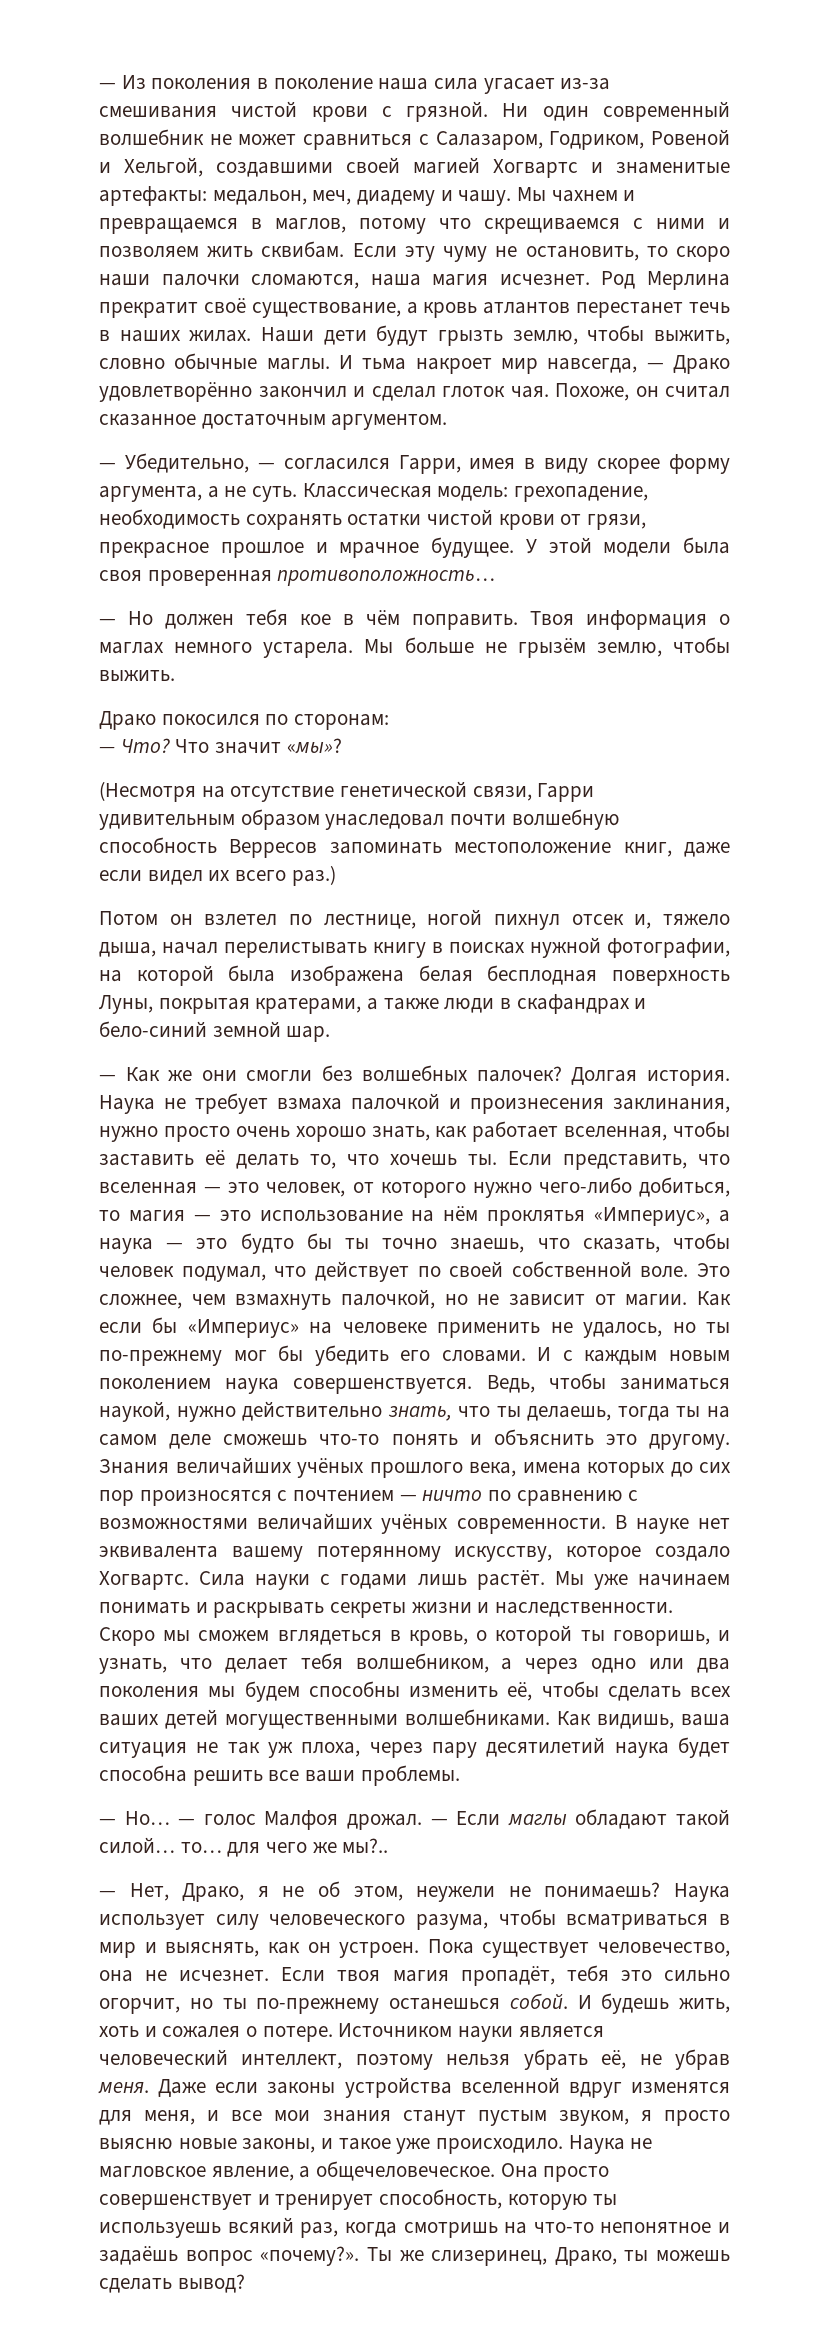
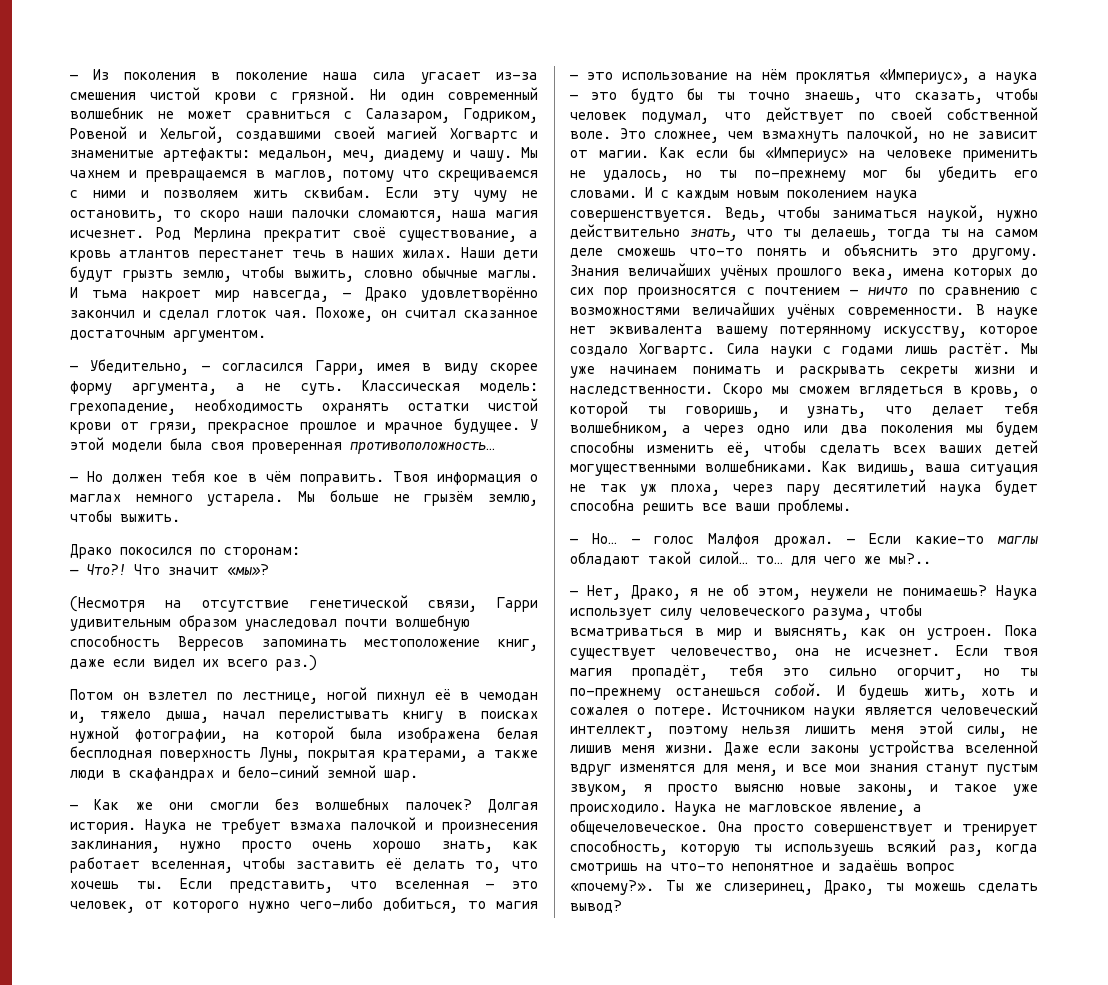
- — Из поколения в поколение наша сила угасает из-за смешивания чистой крови с грязной.
+ — Из поколения в поколение наша сила угасает из-за смешения чистой крови с грязной.
- Классическая модель: грехопадение, необходимость сохранять остатки чистой крови от грязи, прекрасное прошлое и мрачное будущее.
+ Классическая модель: грехопадение, необходимость охранять остатки чистой крови от грязи, прекрасное прошлое и мрачное будущее.
- — Что?
+ — Что?!
- Потом он взлетел по лестнице, ногой пихнул отсек и, тяжело дыша, начал перелистывать книгу в поисках нужной фотографии, на которой была изображена белая бесплодная поверхность Луны, покрытая кратерами, а также люди в скафандрах и бело-синий земной шар.
+ Потом он взлетел по лестнице, ногой пихнул её в чемодан и, тяжело дыша, начал перелистывать книгу в поисках нужной фотографии, на которой была изображена белая бесплодная поверхность Луны, покрытая кратерами, а также люди в скафандрах и бело-синий земной шар.
- — Если маглы обладают такой силой… то… для чего же мы?..
+ — Если какие-то маглы обладают такой силой… то… для чего же мы?..
- Источником науки является человеческий интеллект, поэтому нельзя убрать её, не убрав меня.
+ Источником науки является человеческий интеллект, поэтому нельзя лишить меня этой силы, не лишив меня жизни.

